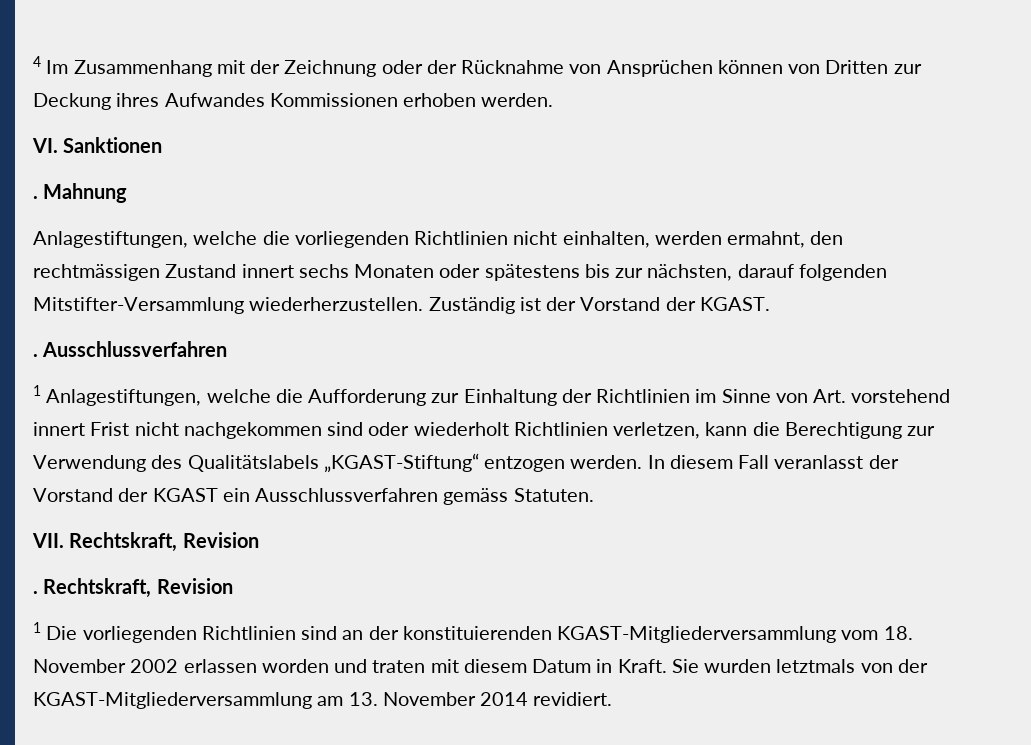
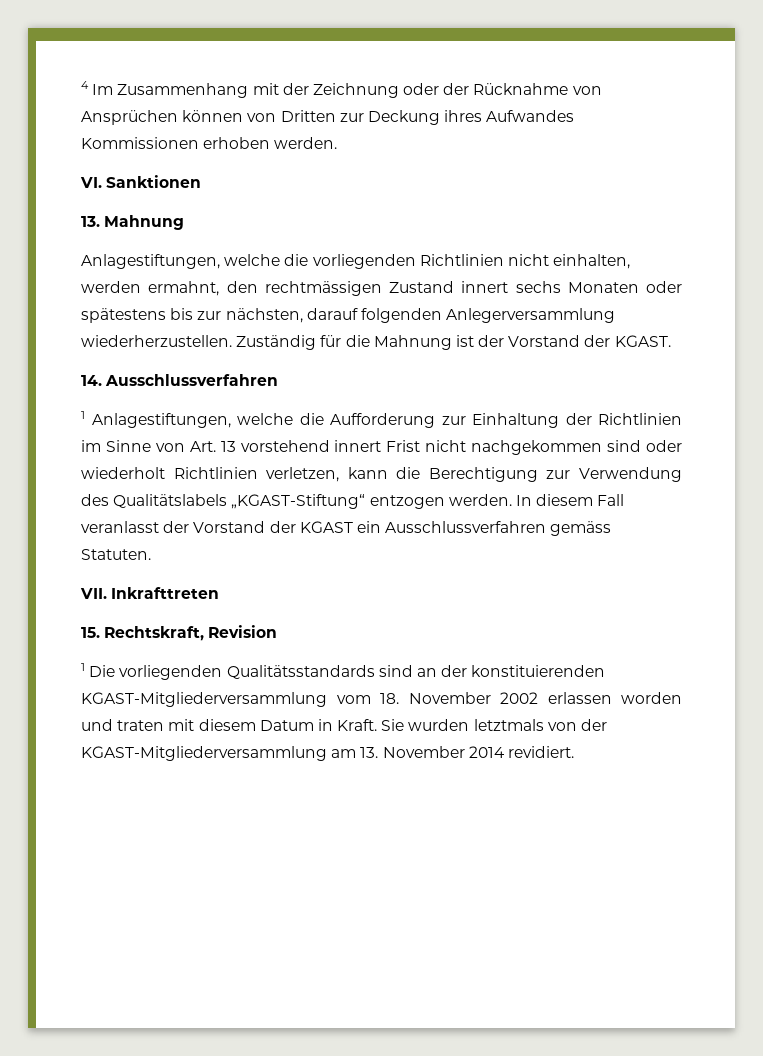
- . Mahnung
+ 13. Mahnung
- Anlagestiftungen, welche die vorliegenden Richtlinien nicht einhalten, werden ermahnt, den rechtmässigen Zustand innert sechs Monaten oder spätestens bis zur nächsten, darauf folgenden Mitstifter-Versammlung wiederherzustellen.
+ Anlagestiftungen, welche die vorliegenden Richtlinien nicht einhalten, werden ermahnt, den rechtmässigen Zustand innert sechs Monaten oder spätestens bis zur nächsten, darauf folgenden Anlegerversammlung wiederherzustellen.
- Zuständig ist der Vorstand der KGAST.
+ Zuständig für die Mahnung ist der Vorstand der KGAST.
- . Ausschlussverfahren
+ 14. Ausschlussverfahren
- 1 Anlagestiftungen, welche die Aufforderung zur Einhaltung der Richtlinien im Sinne von Art. vorstehend innert Frist nicht nachgekommen sind oder wiederholt Richtlinien verletzen, kann die Berechtigung zur Verwendung des Qualitätslabels „KGAST-Stiftung“ entzogen werden.
+ 1 Anlagestiftungen, welche die Aufforderung zur Einhaltung der Richtlinien im Sinne von Art. 13 vorstehend innert Frist nicht nachgekommen sind oder wiederholt Richtlinien verletzen, kann die Berechtigung zur Verwendung des Qualitätslabels „KGAST-Stiftung“ entzogen werden.
- VII. Rechtskraft, Revision
- . Rechtskraft, Revision
+ VII. Inkrafttreten
+ 15. Rechtskraft, Revision
- 1 Die vorliegenden Richtlinien sind an der konstituierenden KGAST-Mitgliederversammlung vom 18. November 2002 erlassen worden und traten mit diesem Datum in Kraft.
+ 1 Die vorliegenden Qualitätsstandards sind an der konstituierenden KGAST-Mitgliederversammlung vom 18. November 2002 erlassen worden und traten mit diesem Datum in Kraft.

